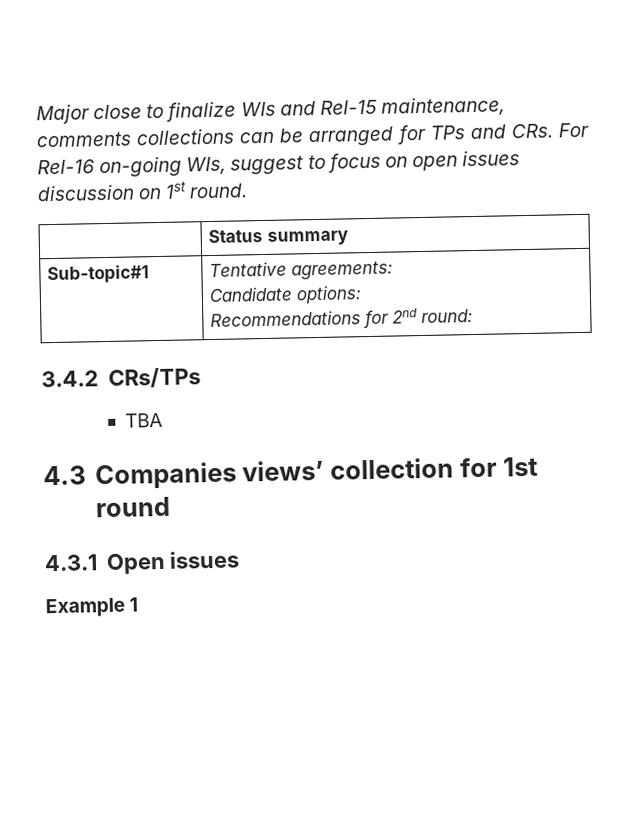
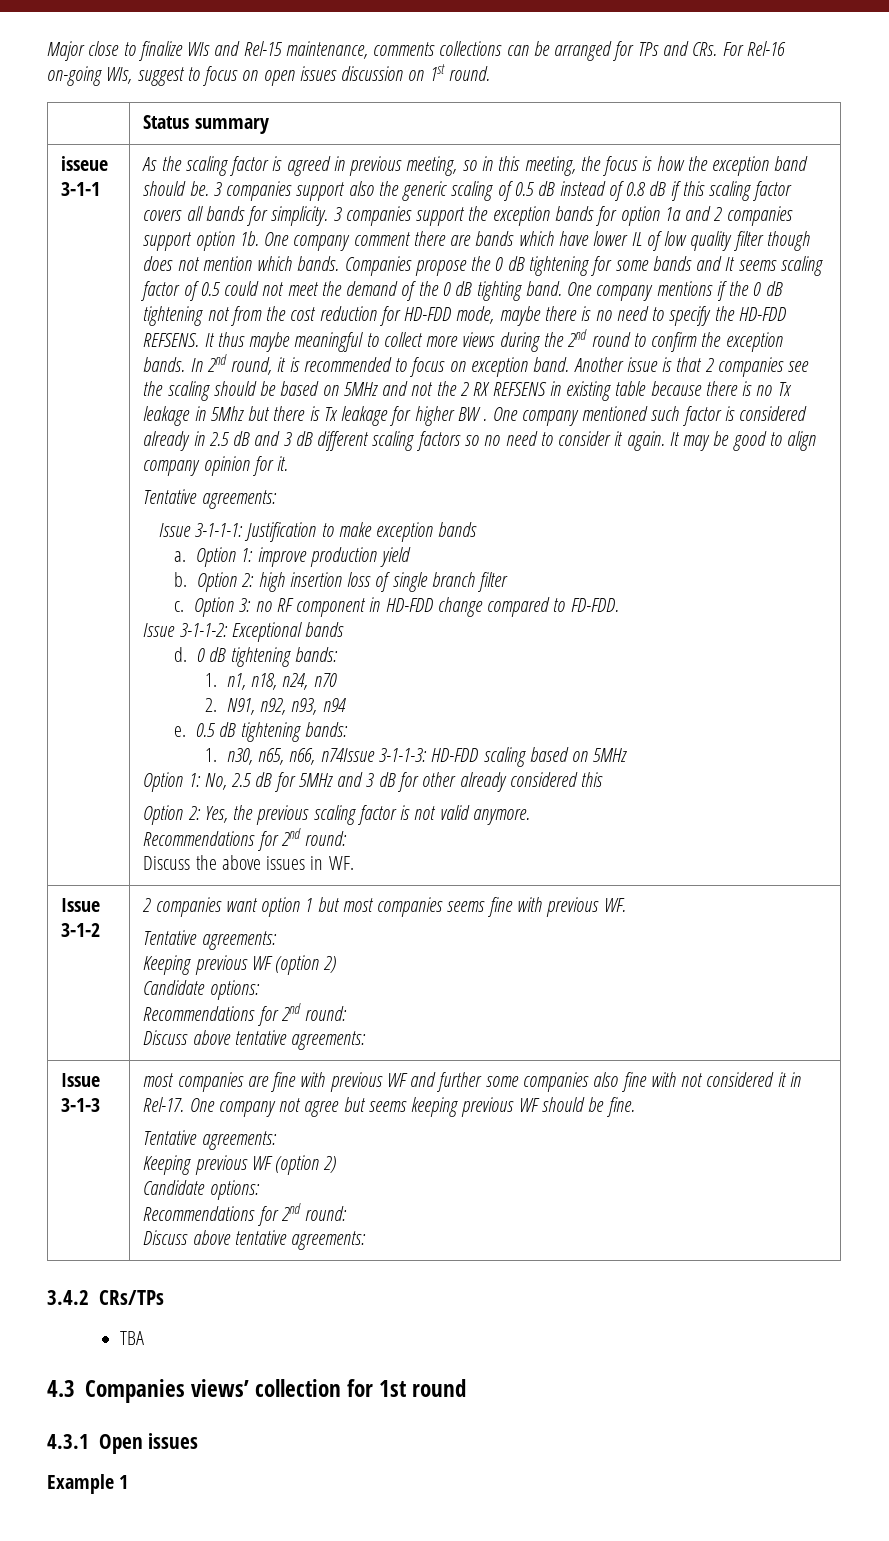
- Sub-topic#1 | Tentative agreements:
+ isseue 3-1-1 | As the scaling factor is agreed in previous meeting, so in this meeting, the focus is how the exception band should be. 3 companies support also the generic scaling of 0.5 dB instead of 0.8 dB if this scaling factor covers all bands for simplicity. 3 companies support the exception bands for option 1a and 2 companies support option 1b. One company comment there are bands which have lower IL of low quality filter though does not mention which bands. Companies propose the 0 dB tightening for some bands and It seems scaling factor of 0.5 could not meet the demand of the 0 dB tighting band. One company mentions if the 0 dB tightening not from the cost reduction for HD-FDD mode, maybe there is no need to specify the HD-FDD REFSENS. It thus maybe meaningful to collect more views during the 2nd round to confirm the exception bands. In 2nd round, it is recommended to focus on exception band. Another issue is that 2 companies see the scaling should be based on 5MHz and not the 2 RX REFSENS in existing table because there is no Tx leakage in 5Mhz but there is Tx leakage for higher BW . One company mentioned such factor is considered already in 2.5 dB and 3 dB different scaling factors so no need to consider it again. It may be good to align company opinion for it.
+ Tentative agreements:
+ Issue 3-1-1-1: Justification to make exception bands
+ a. Option 1: improve production yield
+ b. Option 2: high insertion loss of single branch filter
+ c. Option 3: no RF component in HD-FDD change compared to FD-FDD.
+ Issue 3-1-1-2: Exceptional bands
+ d. 0 dB tightening bands:
+ 1. n1, n18, n24, n70
+ 2. N91, n92, n93, n94
+ e. 0.5 dB tightening bands:
+ 1. n30, n65, n66, n74Issue 3-1-1-3: HD-FDD scaling based on 5MHz
+ Option 1: No, 2.5 dB for 5MHz and 3 dB for other already considered this
+ Option 2: Yes, the previous scaling factor is not valid anymore.
+ Recommendations for 2nd round:
+ Discuss the above issues in WF.
+ Issue 3-1-2 | 2 companies want option 1 but most companies seems fine with previous WF.
+ Tentative agreements:
+ Keeping previous WF (option 2)
  Candidate options:
  Recommendations for 2nd round:
+ Discuss above tentative agreements:
+ Issue 3-1-3 | most companies are fine with previous WF and further some companies also fine with not considered it in Rel-17. One company not agree but seems keeping previous WF should be fine.
+ Tentative agreements:
+ Keeping previous WF (option 2)
+ Candidate options:
+ Recommendations for 2nd round:
+ Discuss above tentative agreements:

